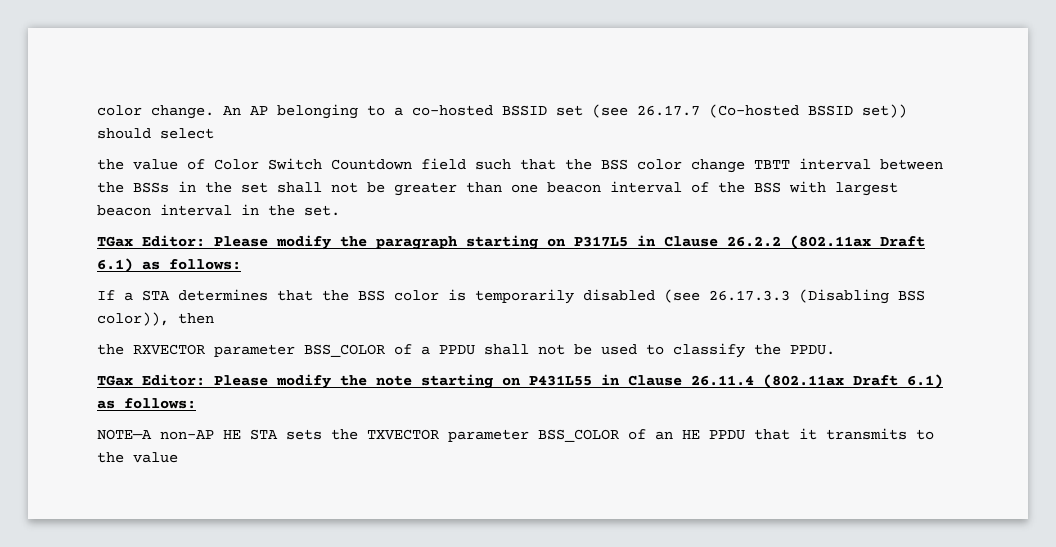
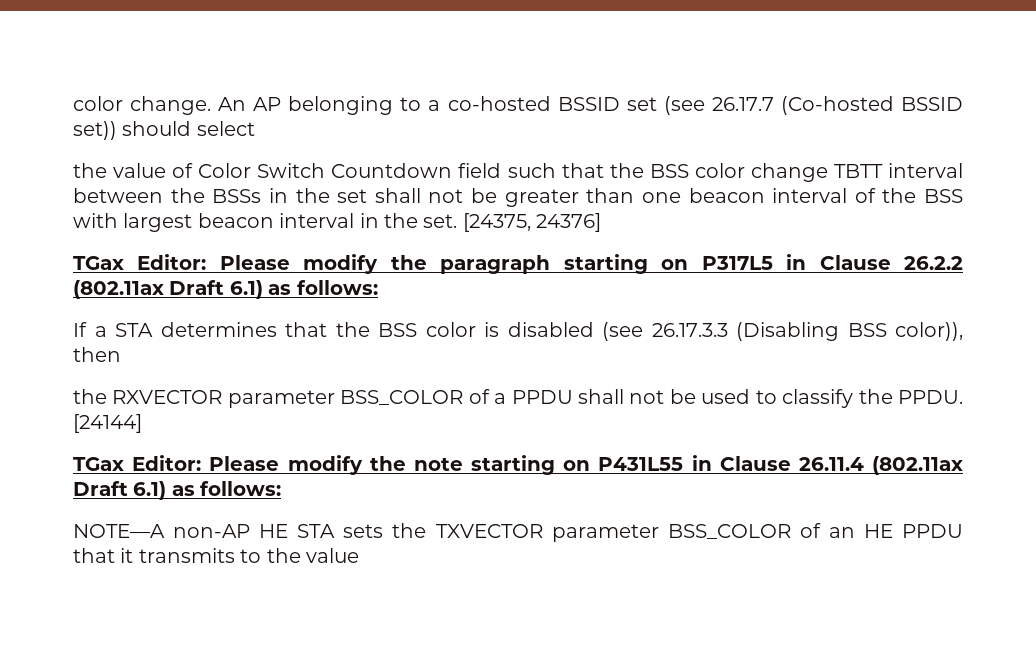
+ [24375, 24376]
- If a STA determines that the BSS color is temporarily disabled (see 26.17.3.3 (Disabling BSS color)), then
+ If a STA determines that the BSS color is disabled (see 26.17.3.3 (Disabling BSS color)), then
+ [24144]

